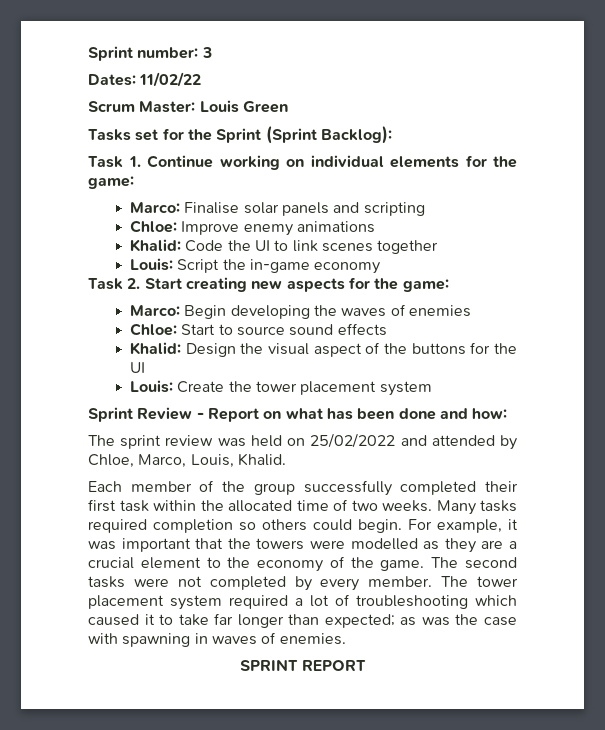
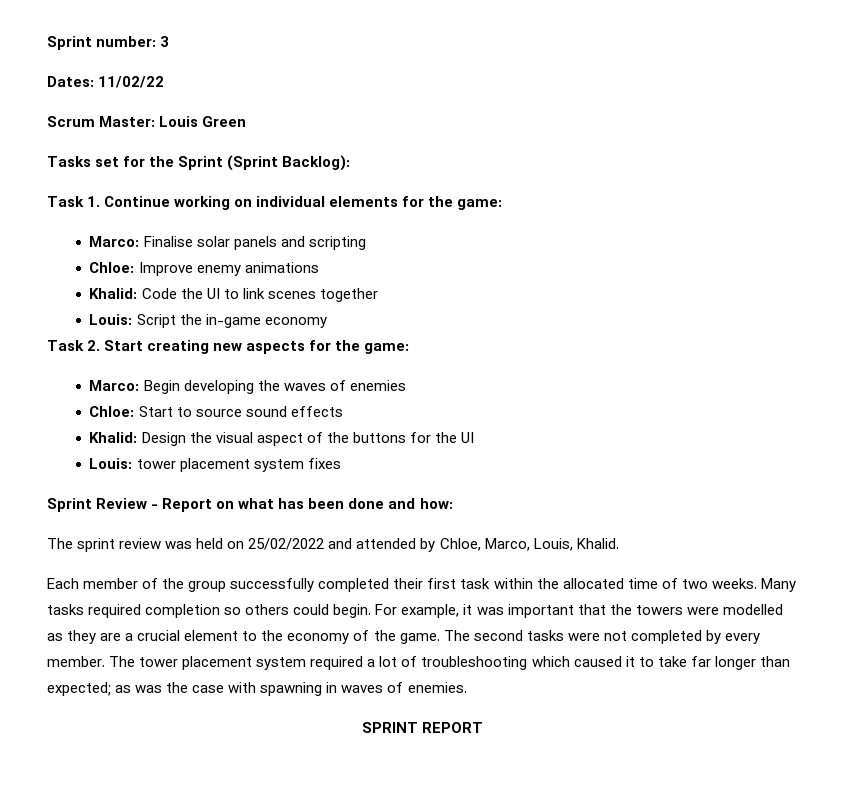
- Louis: Create the tower placement system
+ Louis: tower placement system fixes

